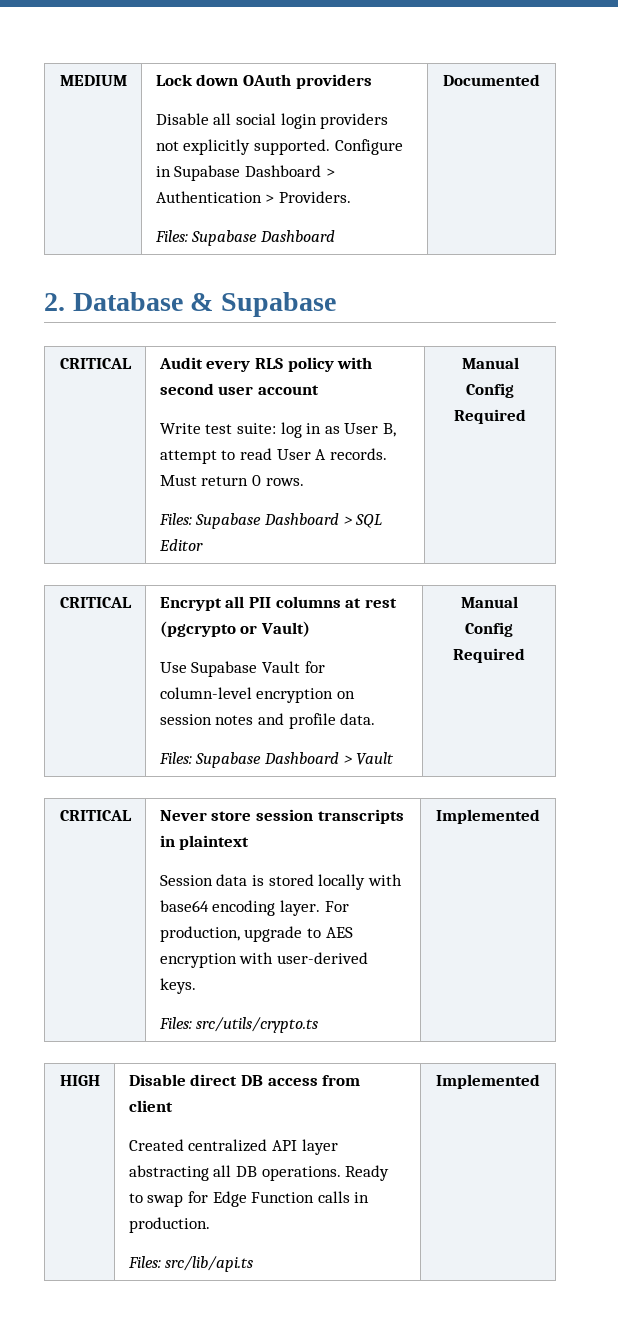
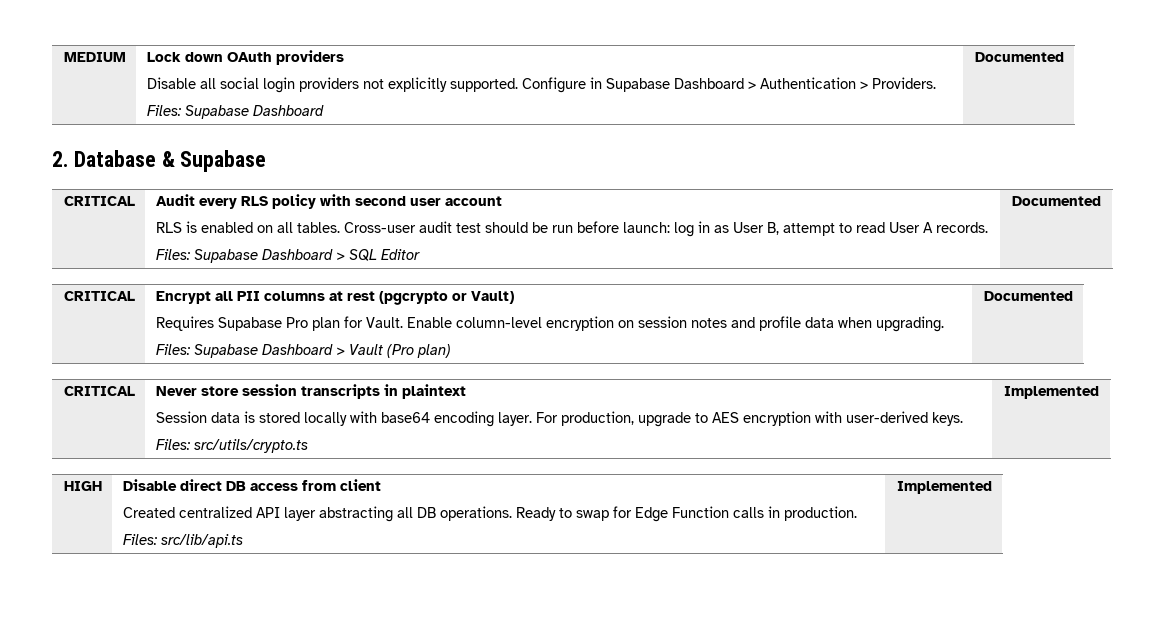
- Write test suite: log in as User B, attempt to read User A records. Must return 0 rows.
+ RLS is enabled on all tables. Cross-user audit test should be run before launch: log in as User B, attempt to read User A records.
- Files: Supabase Dashboard > SQL Editor | Manual Config Required
+ Files: Supabase Dashboard > SQL Editor | Documented
  CRITICAL | Encrypt all PII columns at rest (pgcrypto or Vault)
- Use Supabase Vault for column-level encryption on session notes and profile data.
- Files: Supabase Dashboard > Vault | Manual Config Required
+ Requires Supabase Pro plan for Vault. Enable column-level encryption on session notes and profile data when upgrading.
+ Files: Supabase Dashboard > Vault (Pro plan) | Documented

